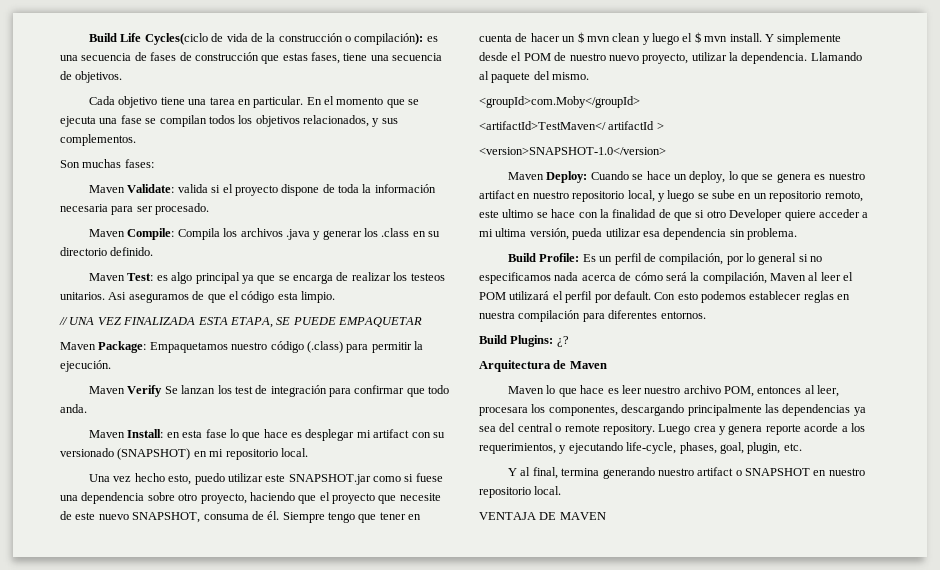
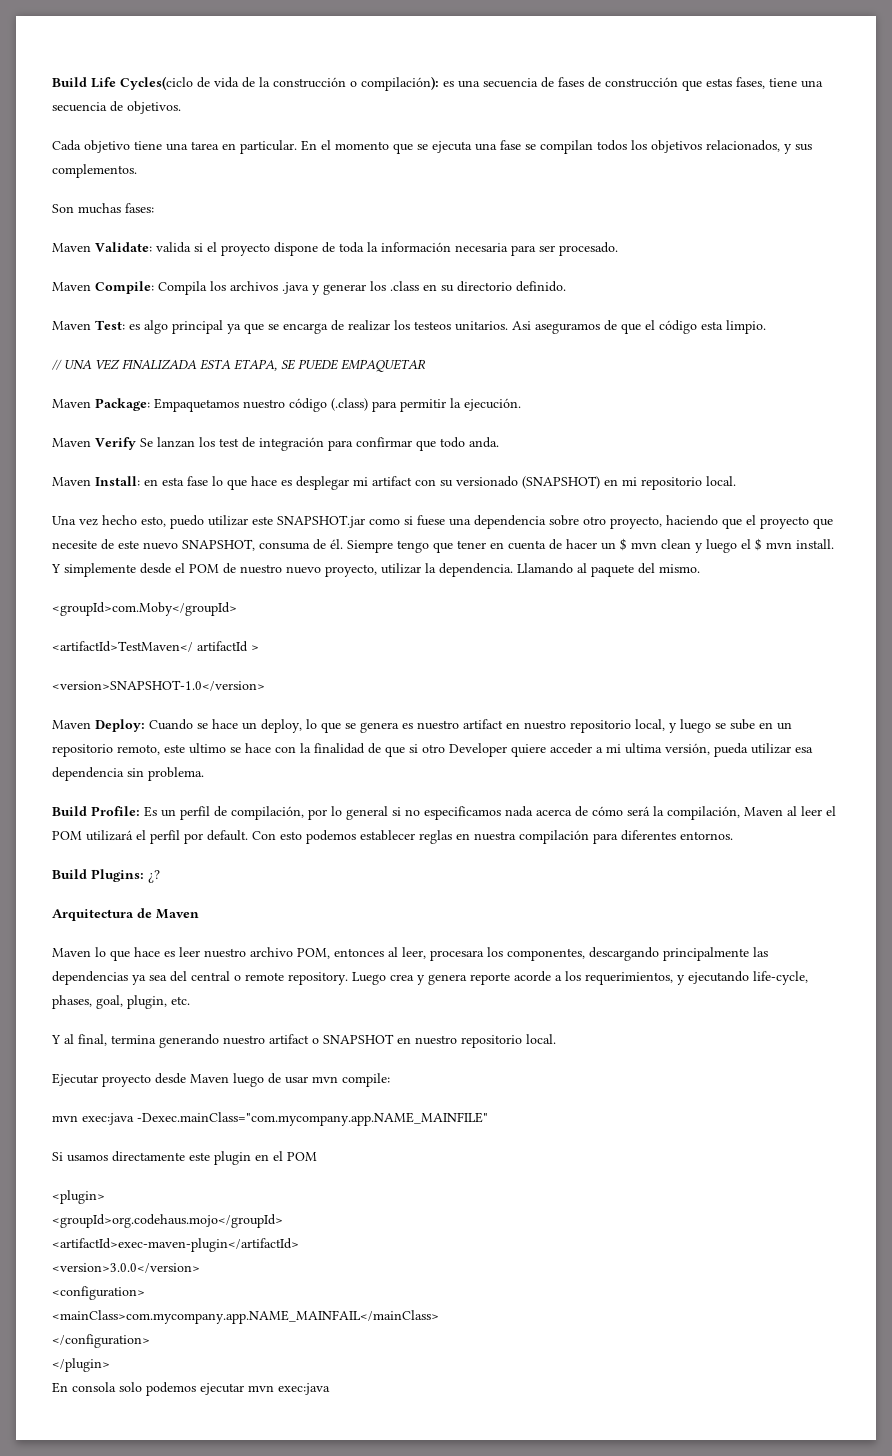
- VENTAJA DE MAVEN
+ Ejecutar proyecto desde Maven luego de usar mvn compile:
+ mvn exec:java -Dexec.mainClass="com.mycompany.app.NAME_MAINFILE"
+ Si usamos directamente este plugin en el POM
+ <plugin>
+ <groupId>org.codehaus.mojo</groupId>
+ <artifactId>exec-maven-plugin</artifactId>
+ <version>3.0.0</version>
+ <configuration>
+ <mainClass>com.mycompany.app.NAME_MAINFAIL</mainClass>
+ </configuration>
+ </plugin>
+ En consola solo podemos ejecutar mvn exec:java

